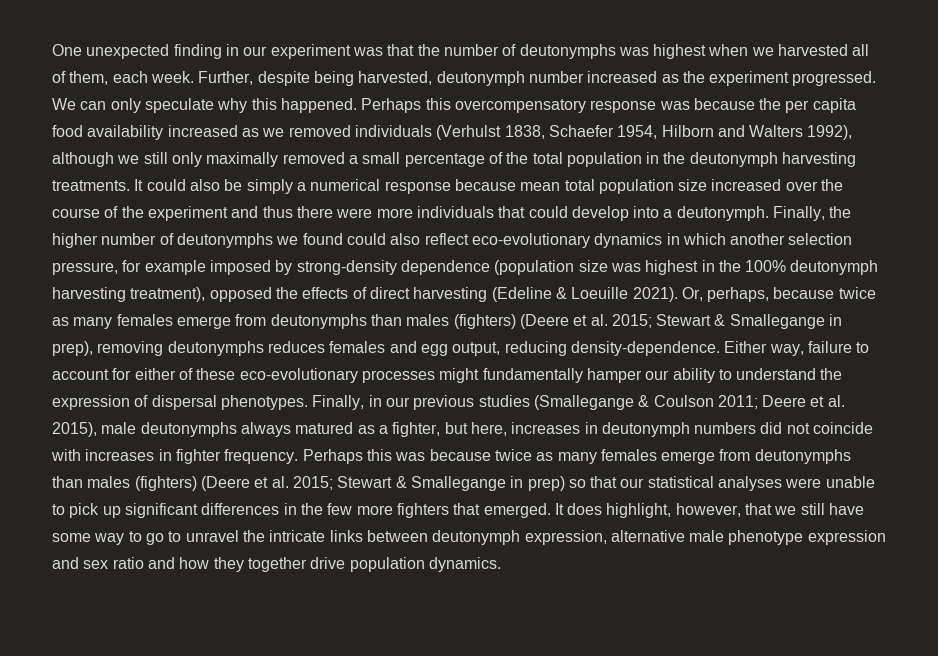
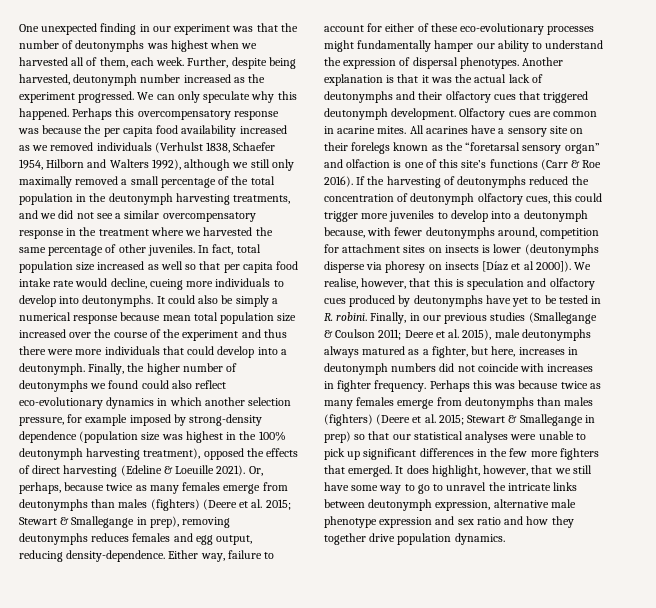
- Perhaps this overcompensatory response was because the per capita food availability increased as we removed individuals (Verhulst 1838, Schaefer 1954, Hilborn and Walters 1992), although we still only maximally removed a small percentage of the total population in the deutonymph harvesting treatments.
+ Perhaps this overcompensatory response was because the per capita food availability increased as we removed individuals (Verhulst 1838, Schaefer 1954, Hilborn and Walters 1992), although we still only maximally removed a small percentage of the total population in the deutonymph harvesting treatments, and we did not see a similar overcompensatory response in the treatment where we harvested the same percentage of other juveniles. In fact, total population size increased as well so that per capita food intake rate would decline, cueing more individuals to develop into deutonymphs.
+ Another explanation is that it was the actual lack of deutonymphs and their olfactory cues that triggered deutonymph development. Olfactory cues are common in acarine mites. All acarines have a sensory site on their forelegs known as the “foretarsal sensory organ” and olfaction is one of this site’s functions (Carr & Roe 2016). If the harvesting of deutonymphs reduced the concentration of deutonymph olfactory cues, this could trigger more juveniles to develop into a deutonymph because, with fewer deutonymphs around, competition for attachment sites on insects is lower (deutonymphs disperse via phoresy on insects [Díaz et al 2000]). We realise, however, that this is speculation and olfactory cues produced by deutonymphs have yet to be tested in R. robini.

